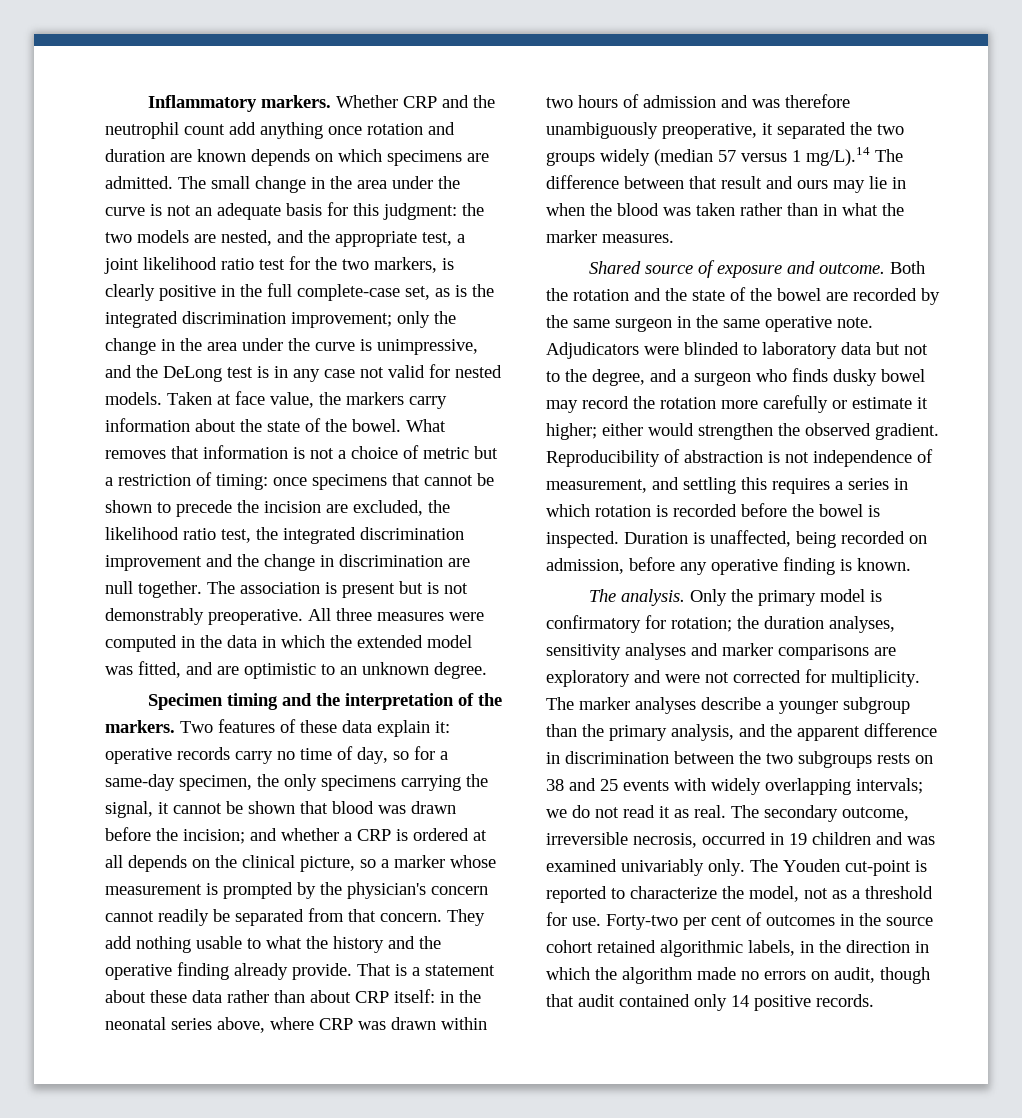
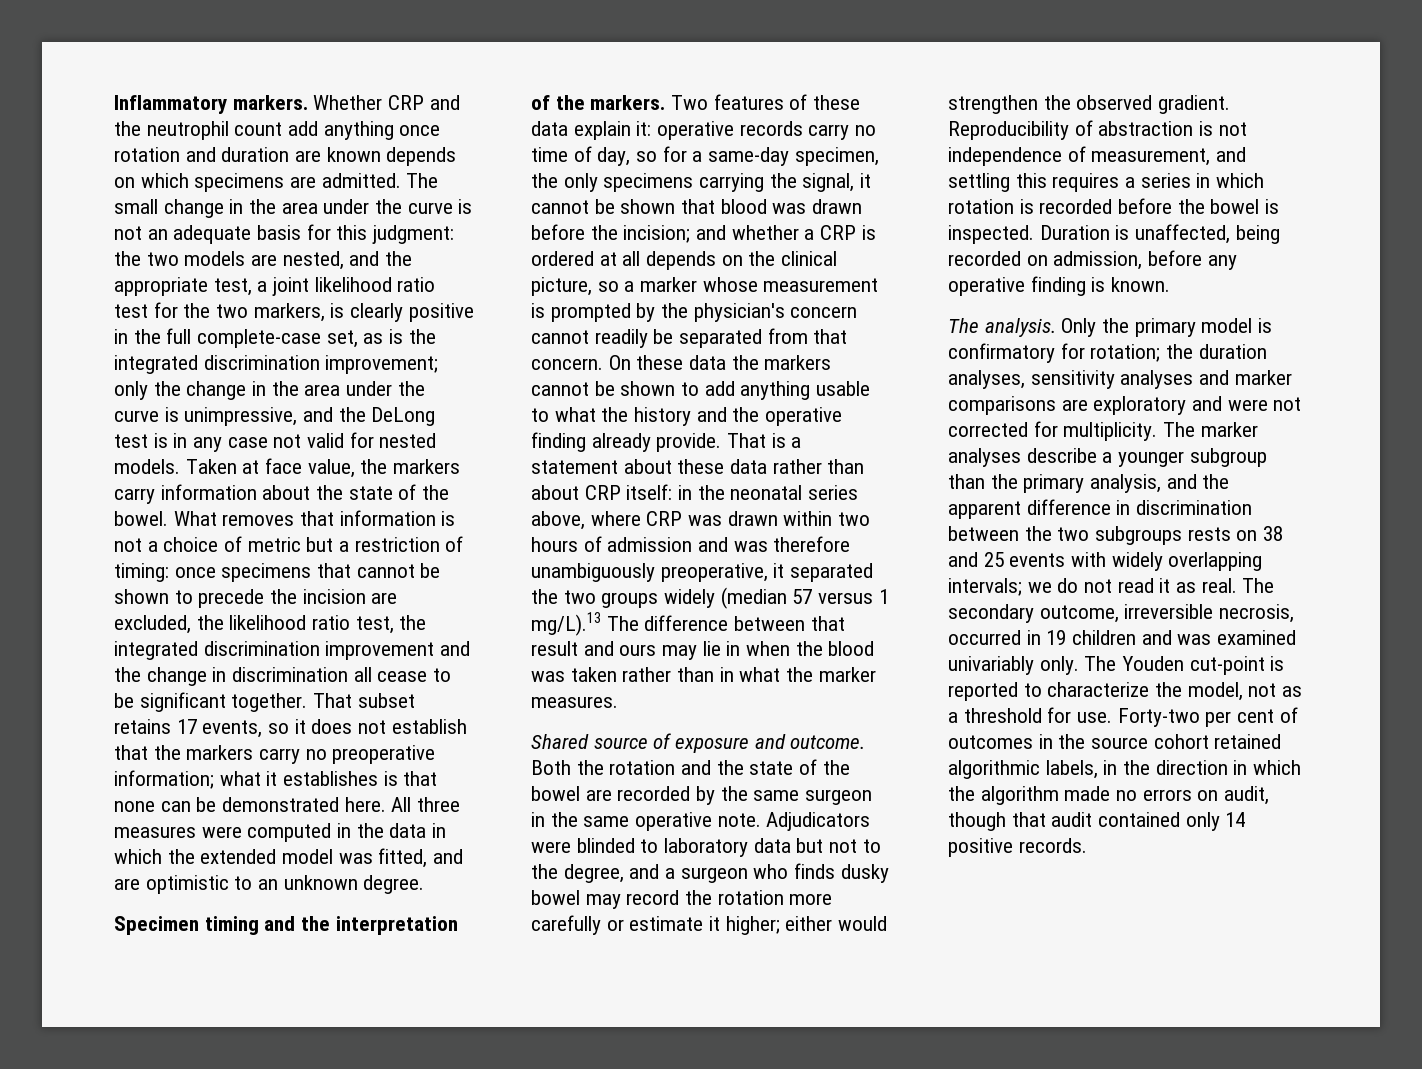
- What removes that information is not a choice of metric but a restriction of timing: once specimens that cannot be shown to precede the incision are excluded, the likelihood ratio test, the integrated discrimination improvement and the change in discrimination are null together. The association is present but is not demonstrably preoperative.
+ What removes that information is not a choice of metric but a restriction of timing: once specimens that cannot be shown to precede the incision are excluded, the likelihood ratio test, the integrated discrimination improvement and the change in discrimination all cease to be significant together. That subset retains 17 events, so it does not establish that the markers carry no preoperative information; what it establishes is that none can be demonstrated here.
- They add nothing usable to what the history and the operative finding already provide.
+ On these data the markers cannot be shown to add anything usable to what the history and the operative finding already provide.
- in the neonatal series above, where CRP was drawn within two hours of admission and was therefore unambiguously preoperative, it separated the two groups widely (median 57 versus 1 mg/L).14 The difference between that result and ours may lie in when the blood was taken rather than in what the marker measures.
+ in the neonatal series above, where CRP was drawn within two hours of admission and was therefore unambiguously preoperative, it separated the two groups widely (median 57 versus 1 mg/L).13 The difference between that result and ours may lie in when the blood was taken rather than in what the marker measures.

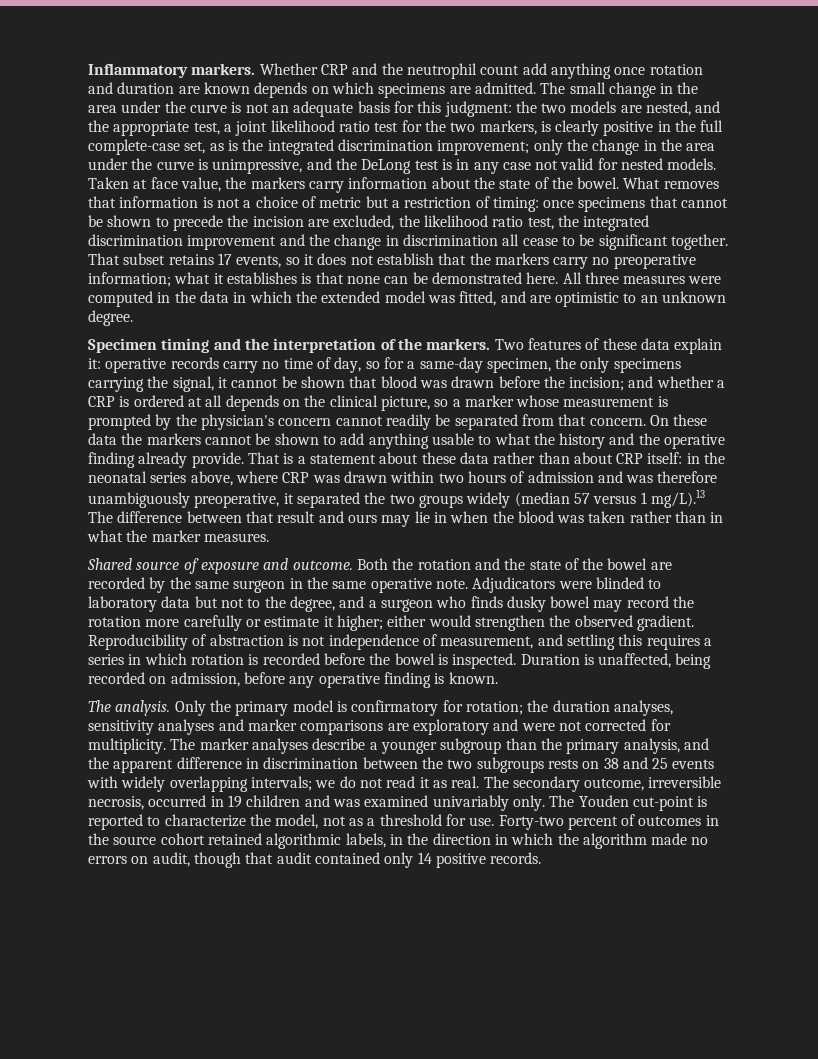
- Forty-two per cent of outcomes in the source cohort retained algorithmic labels, in the direction in which the algorithm made no errors on audit, though that audit contained only 14 positive records.
+ Forty-two percent of outcomes in the source cohort retained algorithmic labels, in the direction in which the algorithm made no errors on audit, though that audit contained only 14 positive records.

